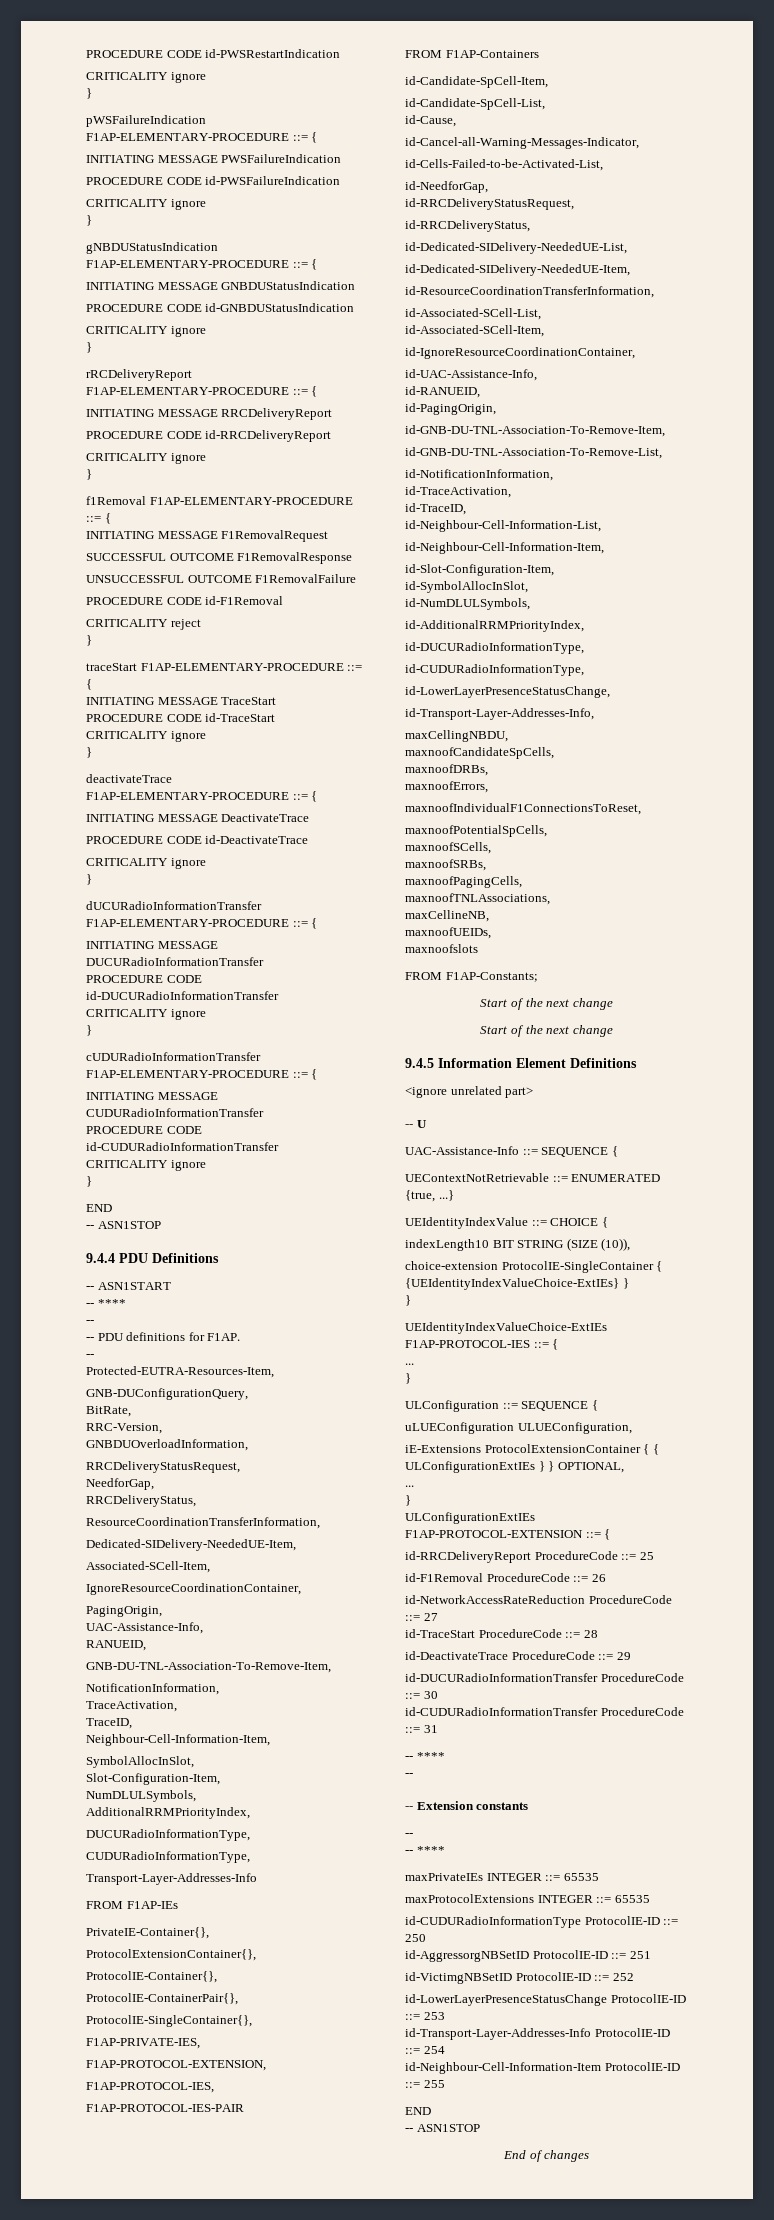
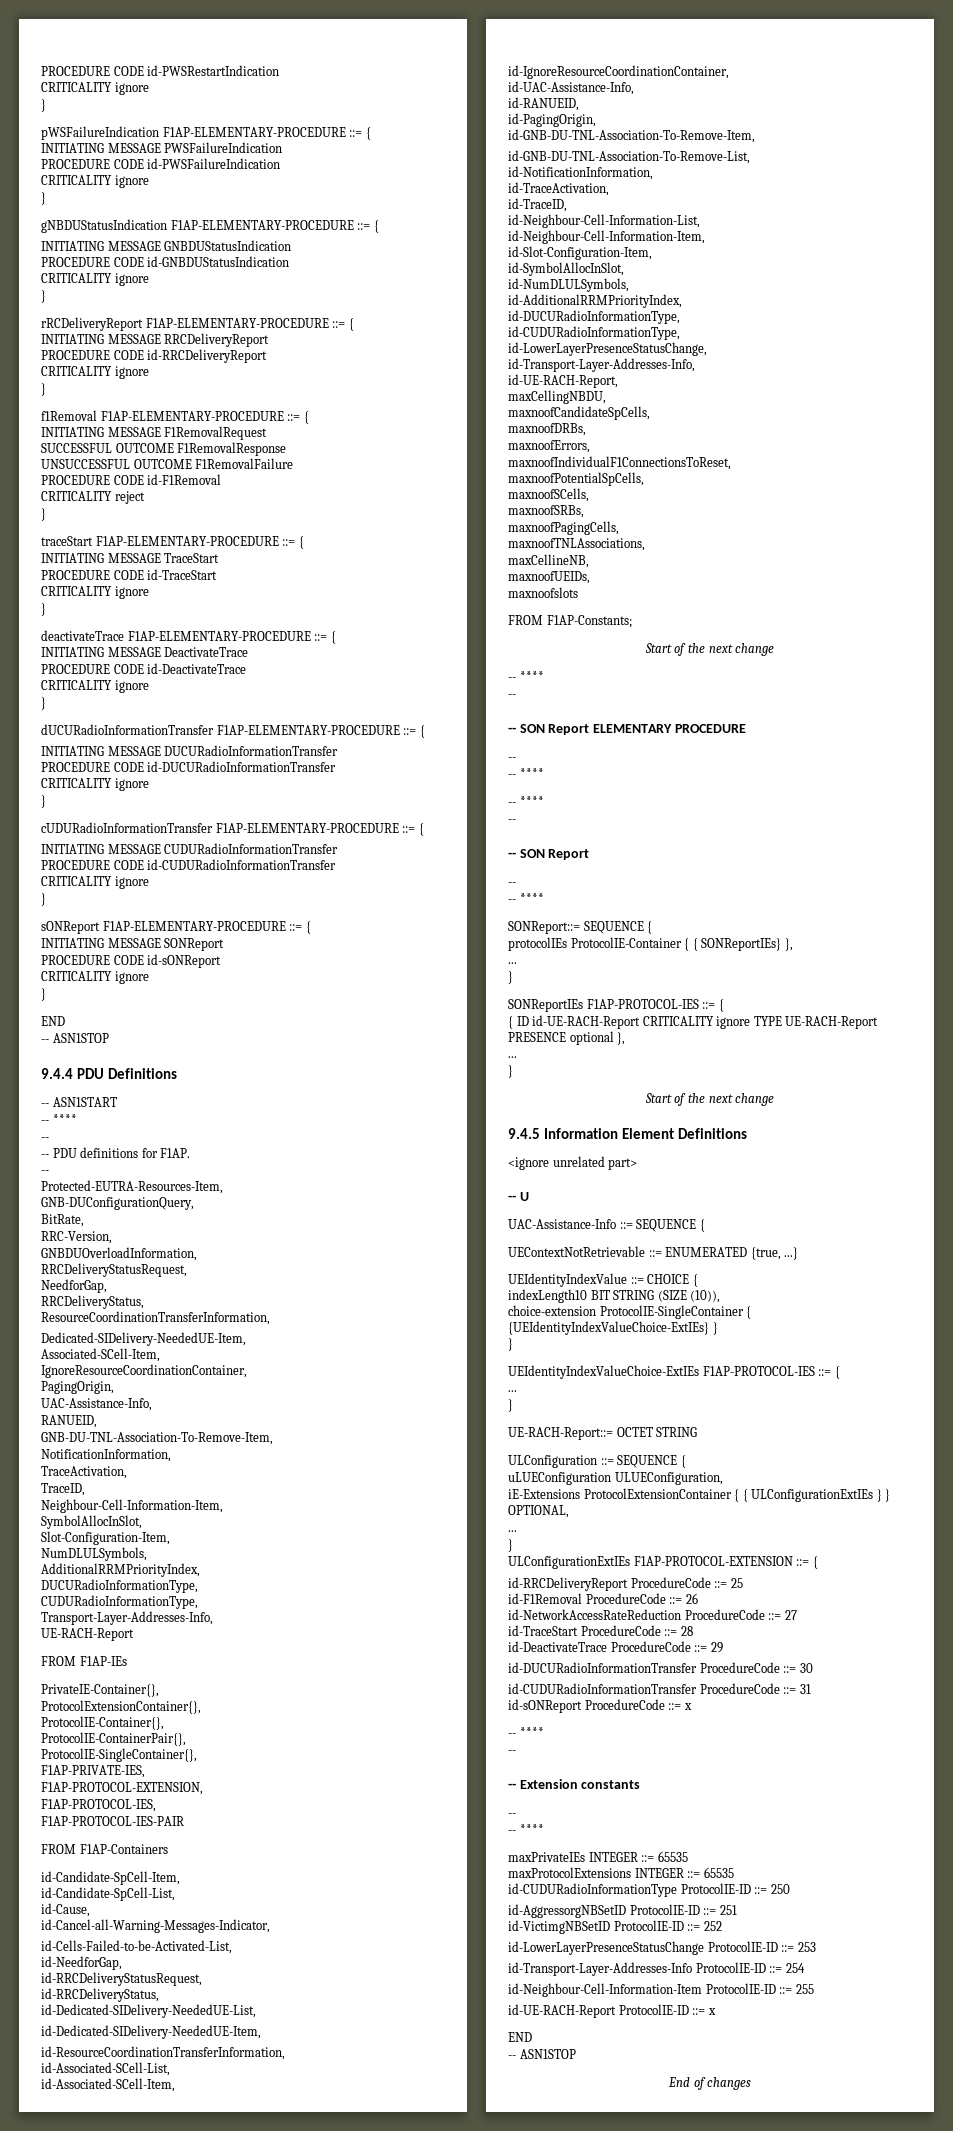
+ sONReport F1AP-ELEMENTARY-PROCEDURE ::= {
+ INITIATING MESSAGE SONReport
+ PROCEDURE CODE id-sONReport
+ CRITICALITY ignore
+ }
- Transport-Layer-Addresses-Info
+ Transport-Layer-Addresses-Info,
+ UE-RACH-Report
+ id-UE-RACH-Report,
  FROM F1AP-Constants;
  Start of the next change
+ -- ****
+ --
+ -- SON Report ELEMENTARY PROCEDURE
+ --
+ -- ****
+ -- ****
+ --
+ -- SON Report
+ --
+ -- ****
+ SONReport::= SEQUENCE {
+ protocolIEs ProtocolIE-Container { { SONReportIEs} },
+ ...
+ }
+ SONReportIEs F1AP-PROTOCOL-IES ::= {
+ { ID id-UE-RACH-Report CRITICALITY ignore TYPE UE-RACH-Report PRESENCE optional },
+ ...
+ }
+ UE-RACH-Report::= OCTET STRING
+ id-sONReport ProcedureCode ::= x
+ id-UE-RACH-Report ProtocolIE-ID ::= x

